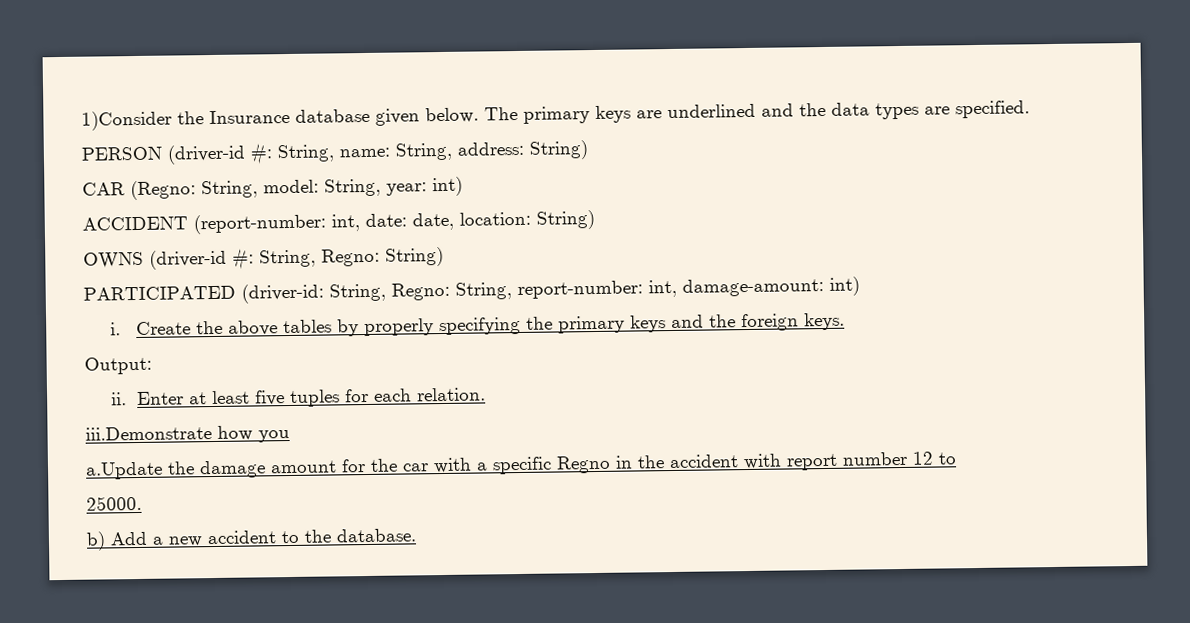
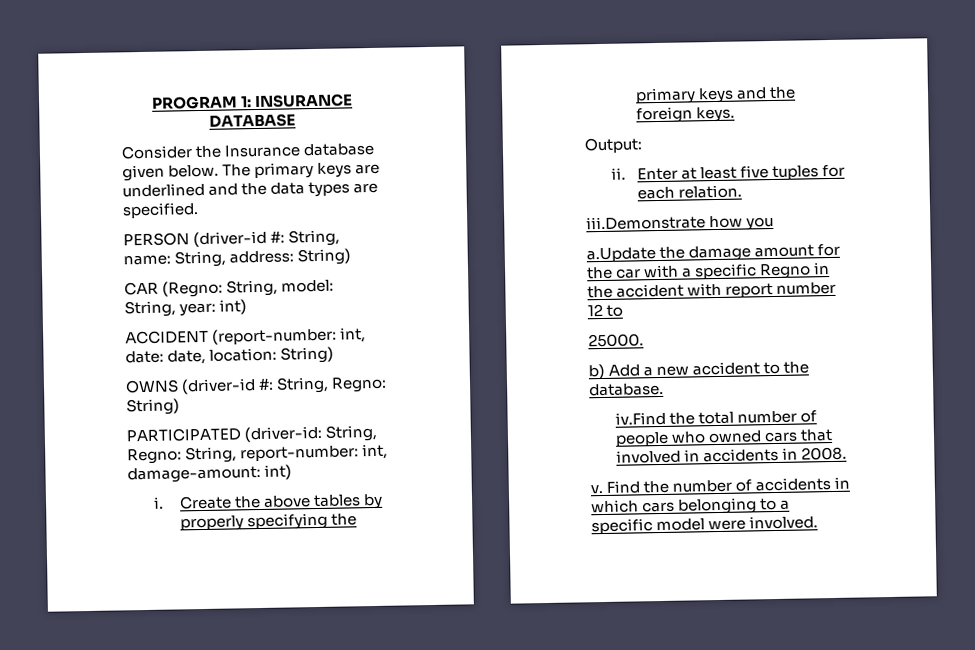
- 1)Consider the Insurance database given below.
+ PROGRAM 1: INSURANCE DATABASE
+ Consider the Insurance database given below.
+ iv.Find the total number of people who owned cars that involved in accidents in 2008.
+ v. Find the number of accidents in which cars belonging to a specific model were involved.

